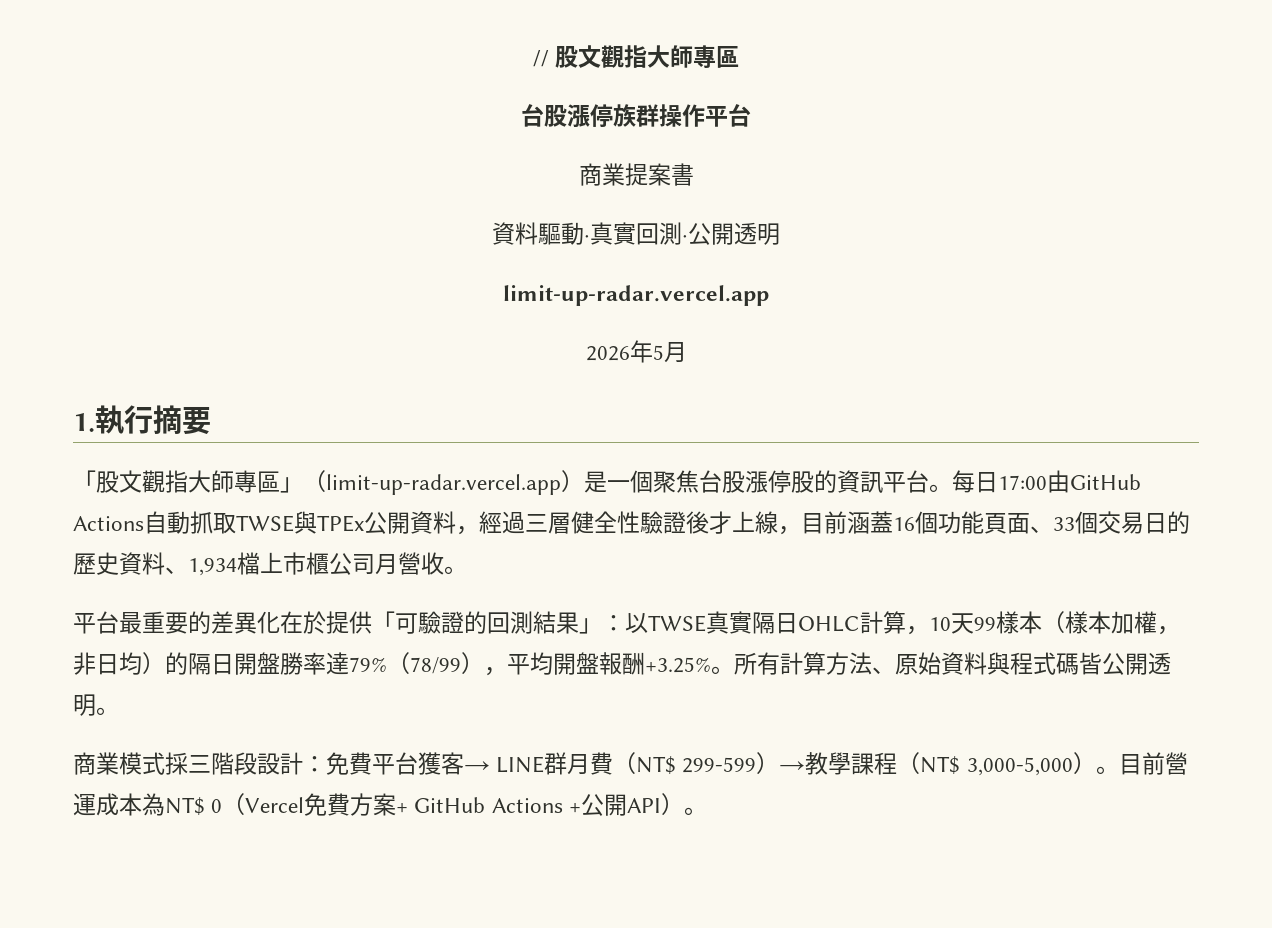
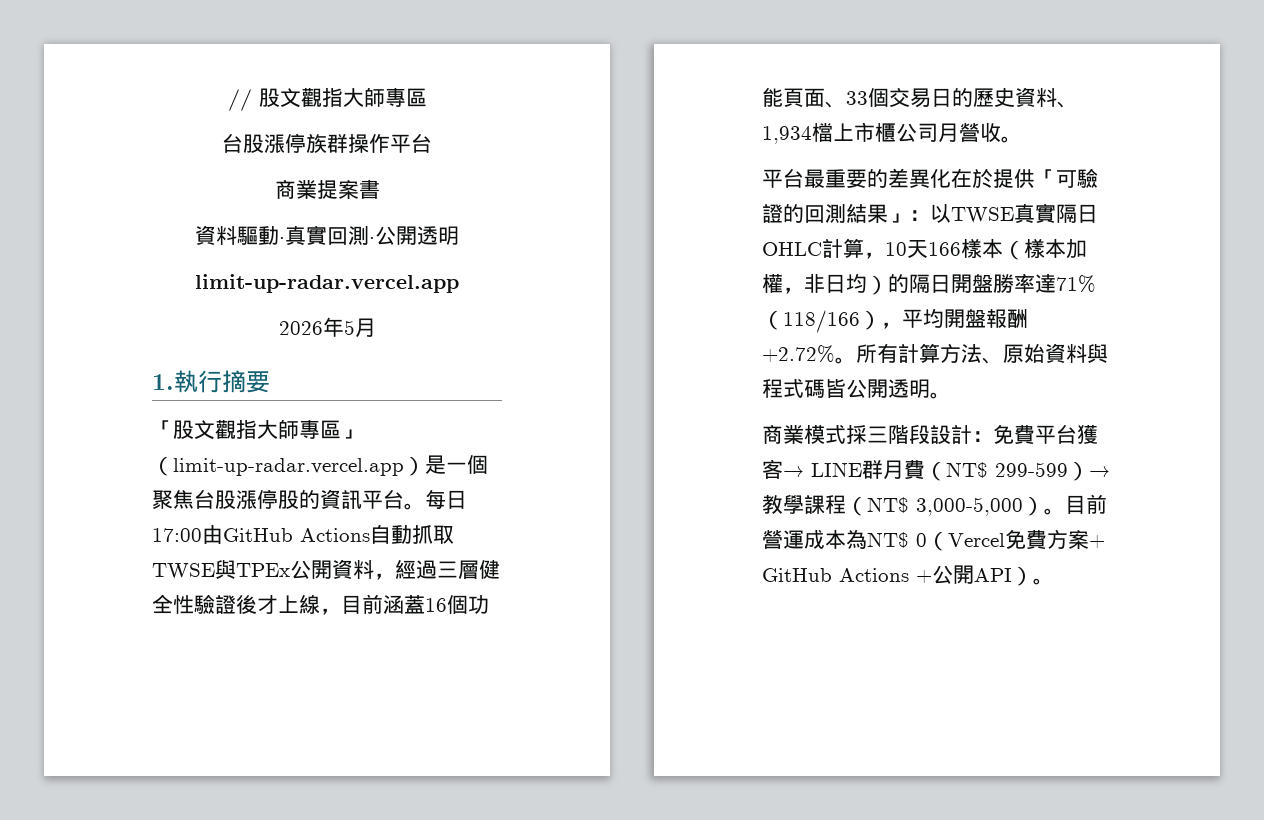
- 平台最重要的差異化在於提供「可驗證的回測結果」：以TWSE真實隔日OHLC計算，10天99樣本（樣本加權，非日均）的隔日開盤勝率達79%（78/99），平均開盤報酬+3.25%。
+ 平台最重要的差異化在於提供「可驗證的回測結果」：以TWSE真實隔日OHLC計算，10天166樣本（樣本加權，非日均）的隔日開盤勝率達71%（118/166），平均開盤報酬+2.72%。

